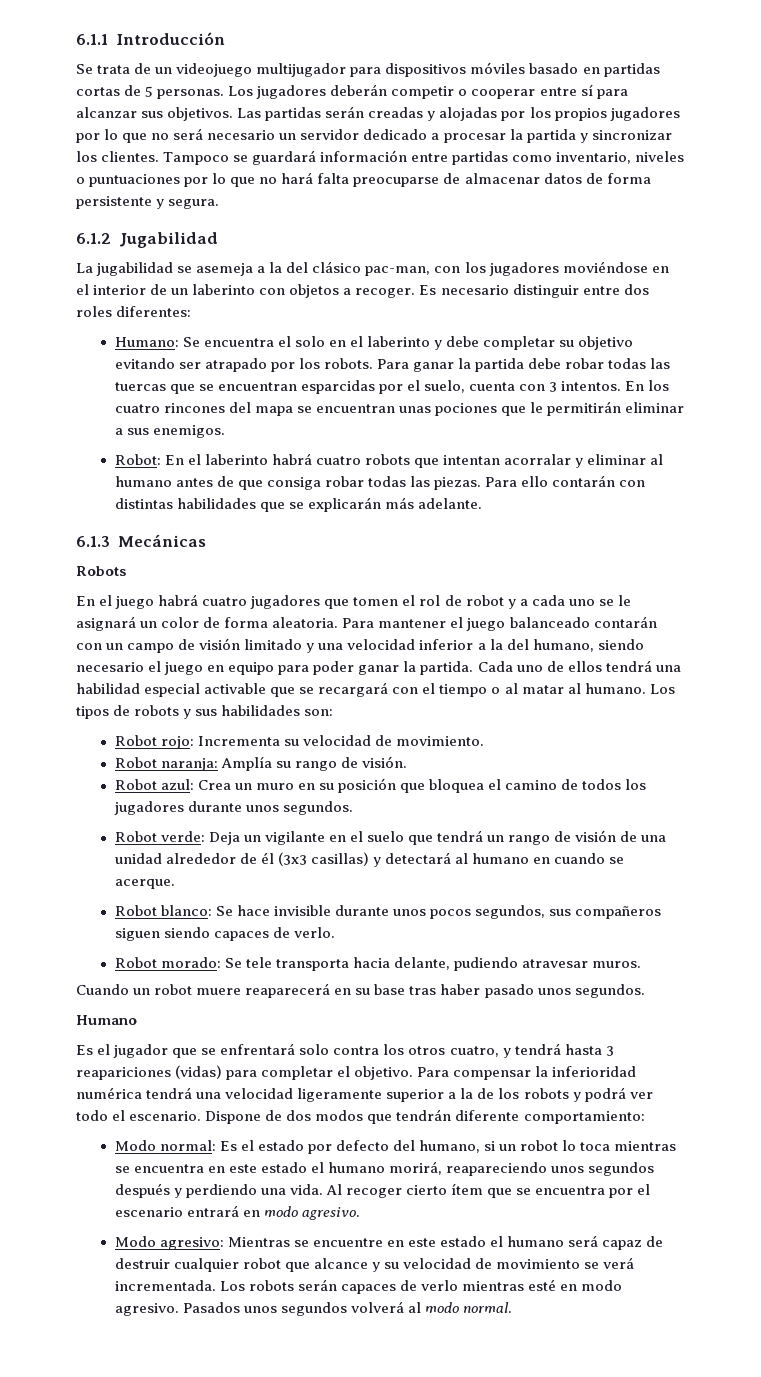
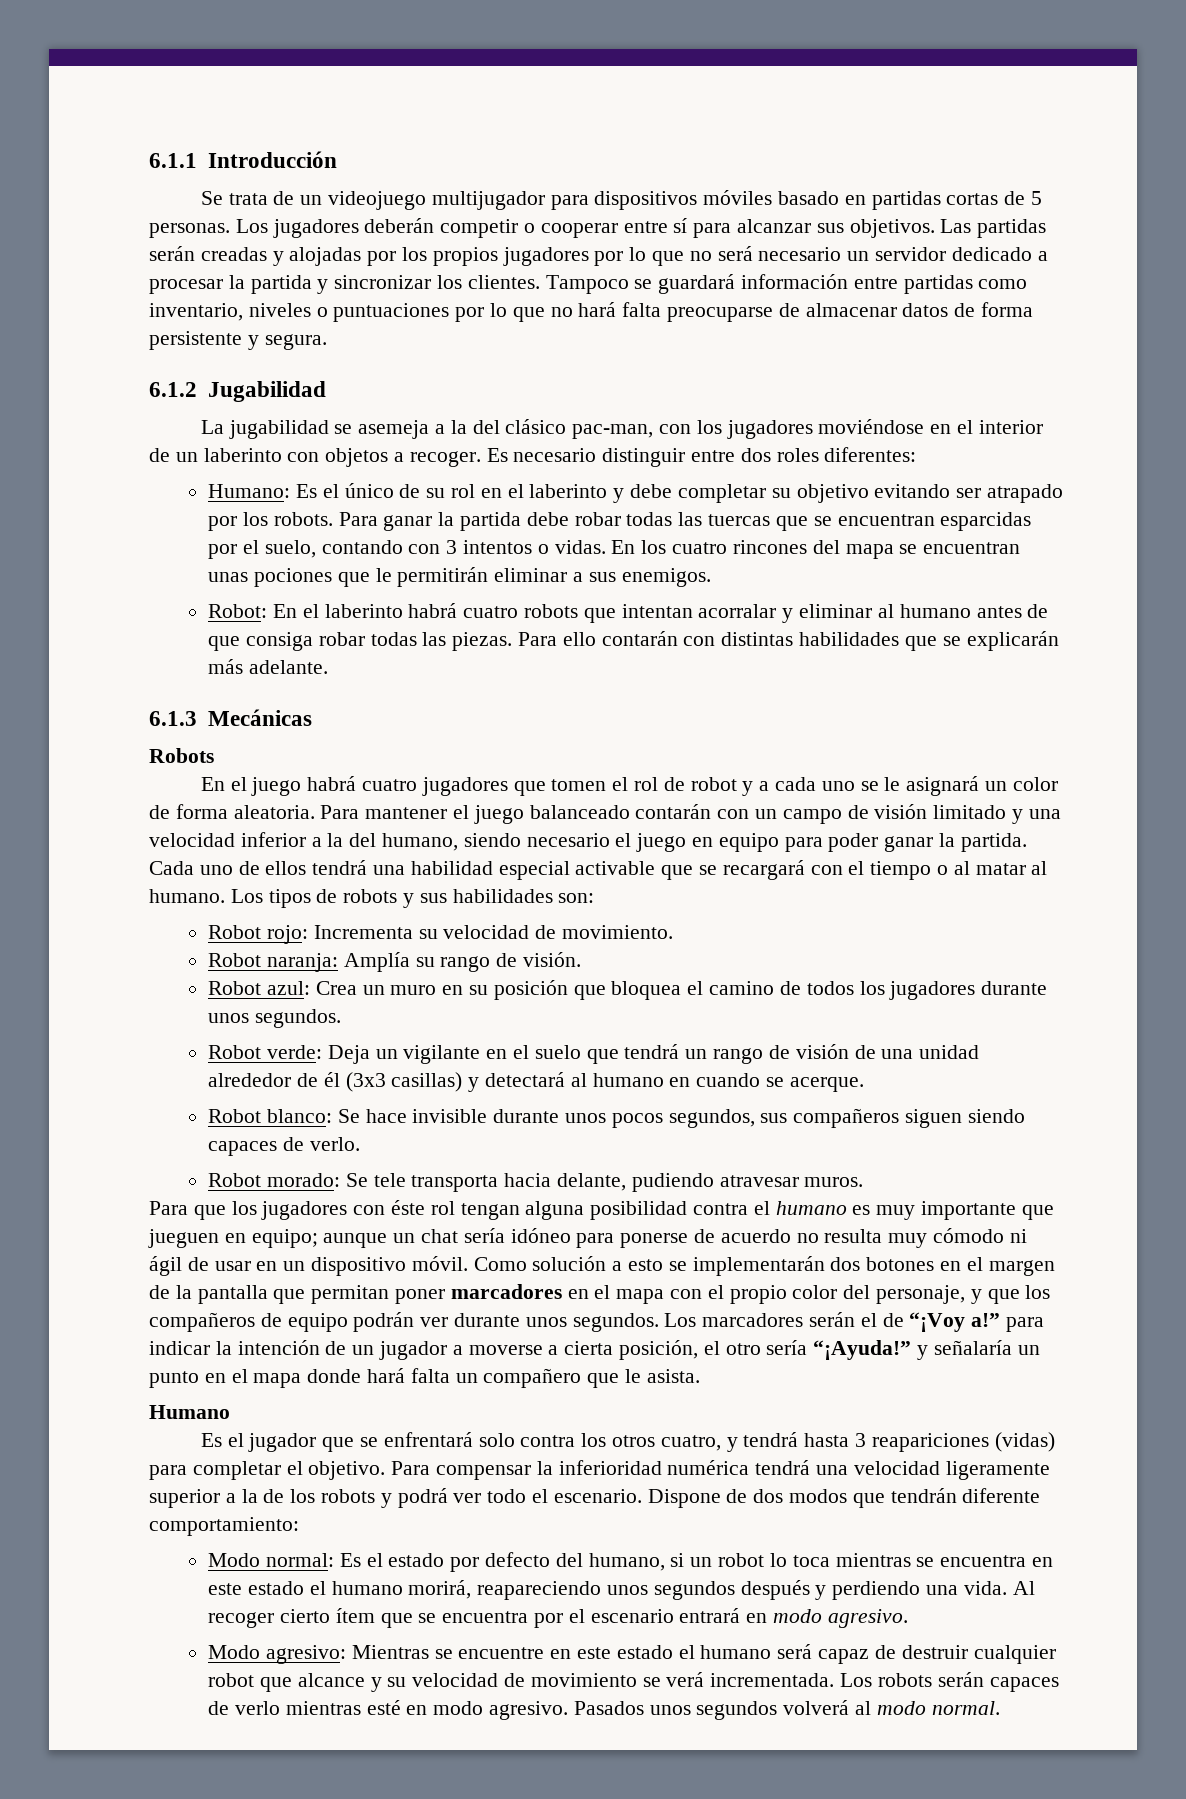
- Humano: Se encuentra el solo en el laberinto y debe completar su objetivo evitando ser atrapado por los robots.
+ Humano: Es el único de su rol en el laberinto y debe completar su objetivo evitando ser atrapado por los robots.
- Para ganar la partida debe robar todas las tuercas que se encuentran esparcidas por el suelo, cuenta con 3 intentos.
+ Para ganar la partida debe robar todas las tuercas que se encuentran esparcidas por el suelo, contando con 3 intentos o vidas.
- Cuando un robot muere reaparecerá en su base tras haber pasado unos segundos.
+ Para que los jugadores con éste rol tengan alguna posibilidad contra el humano es muy importante que jueguen en equipo; aunque un chat sería idóneo para ponerse de acuerdo no resulta muy cómodo ni ágil de usar en un dispositivo móvil. Como solución a esto se implementarán dos botones en el margen de la pantalla que permitan poner marcadores en el mapa con el propio color del personaje, y que los compañeros de equipo podrán ver durante unos segundos. Los marcadores serán el de “¡Voy a!” para indicar la intención de un jugador a moverse a cierta posición, el otro sería “¡Ayuda!” y señalaría un punto en el mapa donde hará falta un compañero que le asista.

